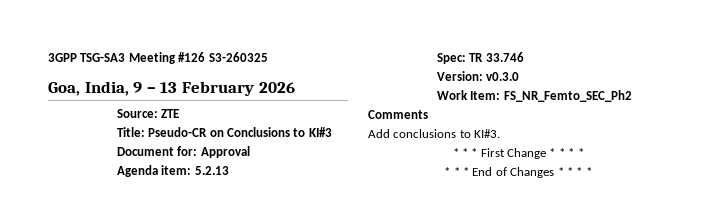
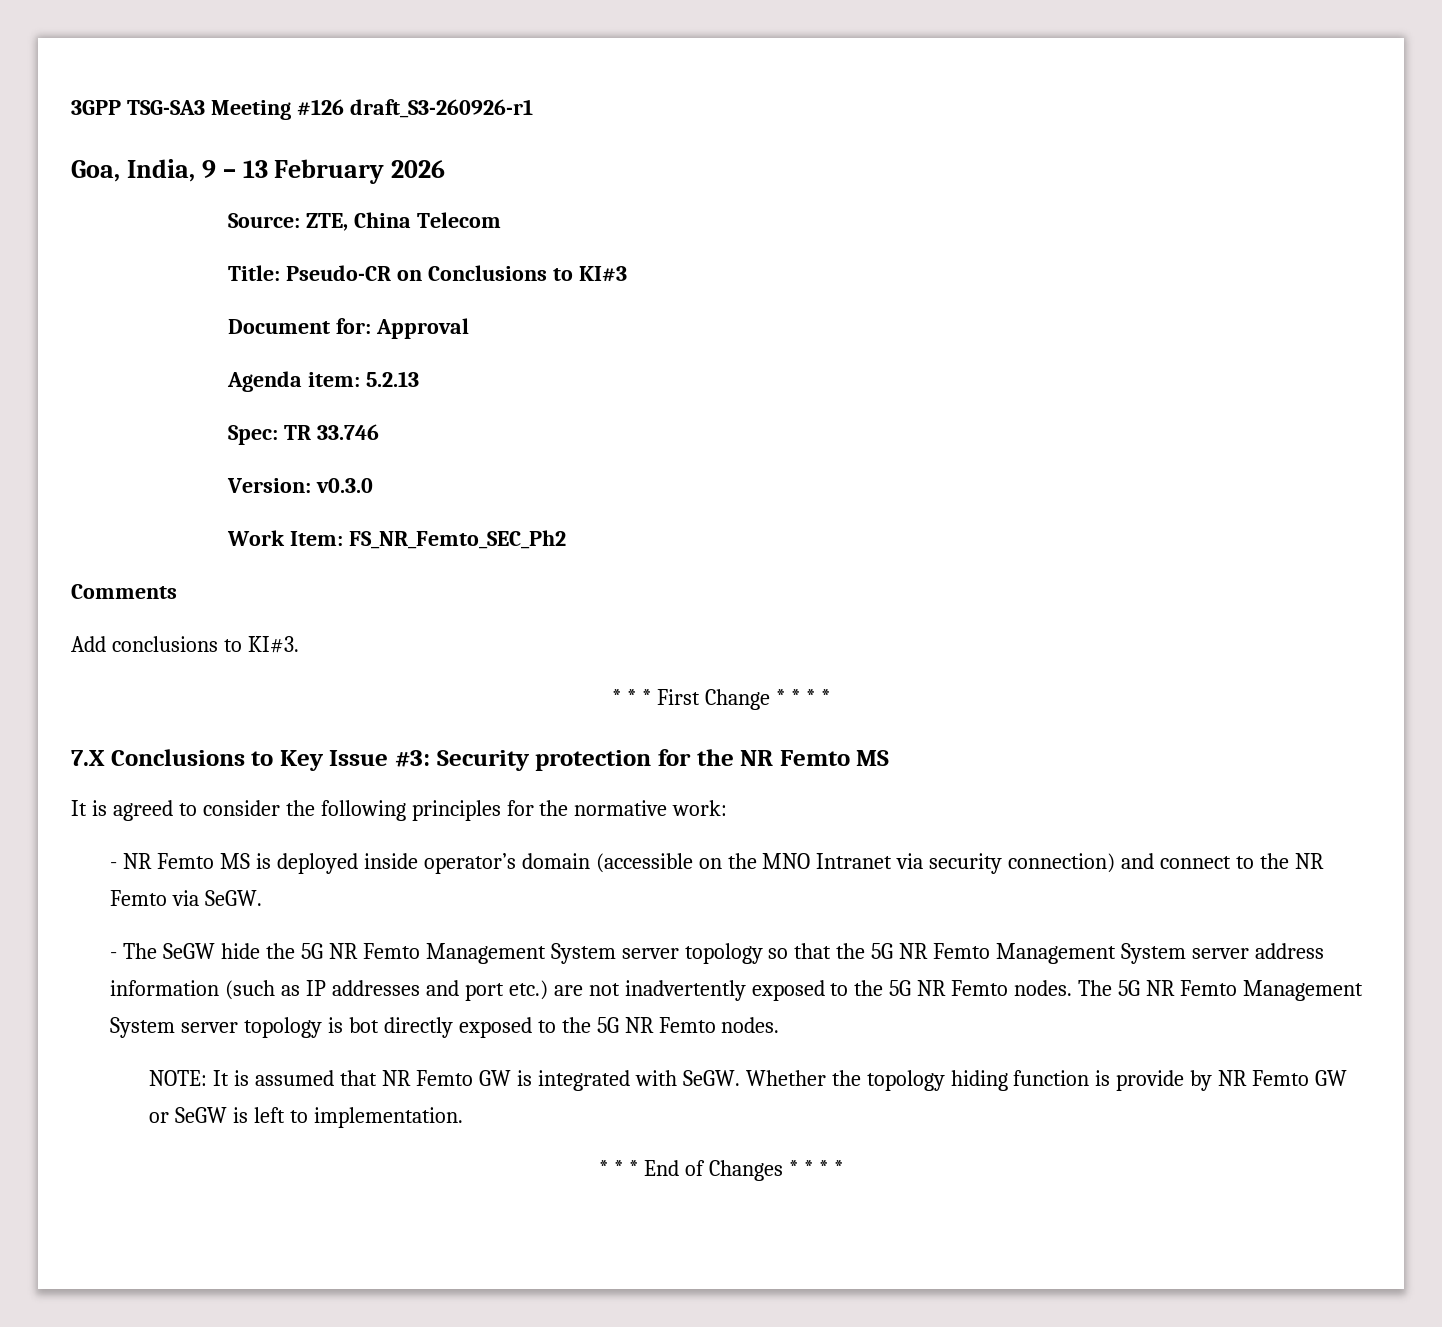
- 3GPP TSG-SA3 Meeting #126 S3-260325
+ 3GPP TSG-SA3 Meeting #126 draft_S3-260926-r1
- Source: ZTE
+ Source: ZTE, China Telecom
+ 7.X Conclusions to Key Issue #3: Security protection for the NR Femto MS
+ It is agreed to consider the following principles for the normative work:
+ - NR Femto MS is deployed inside operator’s domain (accessible on the MNO Intranet via security connection) and connect to the NR Femto via SeGW.
+ - The SeGW hide the 5G NR Femto Management System server topology so that the 5G NR Femto Management System server address information (such as IP addresses and port etc.) are not inadvertently exposed to the 5G NR Femto nodes. The 5G NR Femto Management System server topology is bot directly exposed to the 5G NR Femto nodes.
+ NOTE: It is assumed that NR Femto GW is integrated with SeGW. Whether the topology hiding function is provide by NR Femto GW or SeGW is left to implementation.

